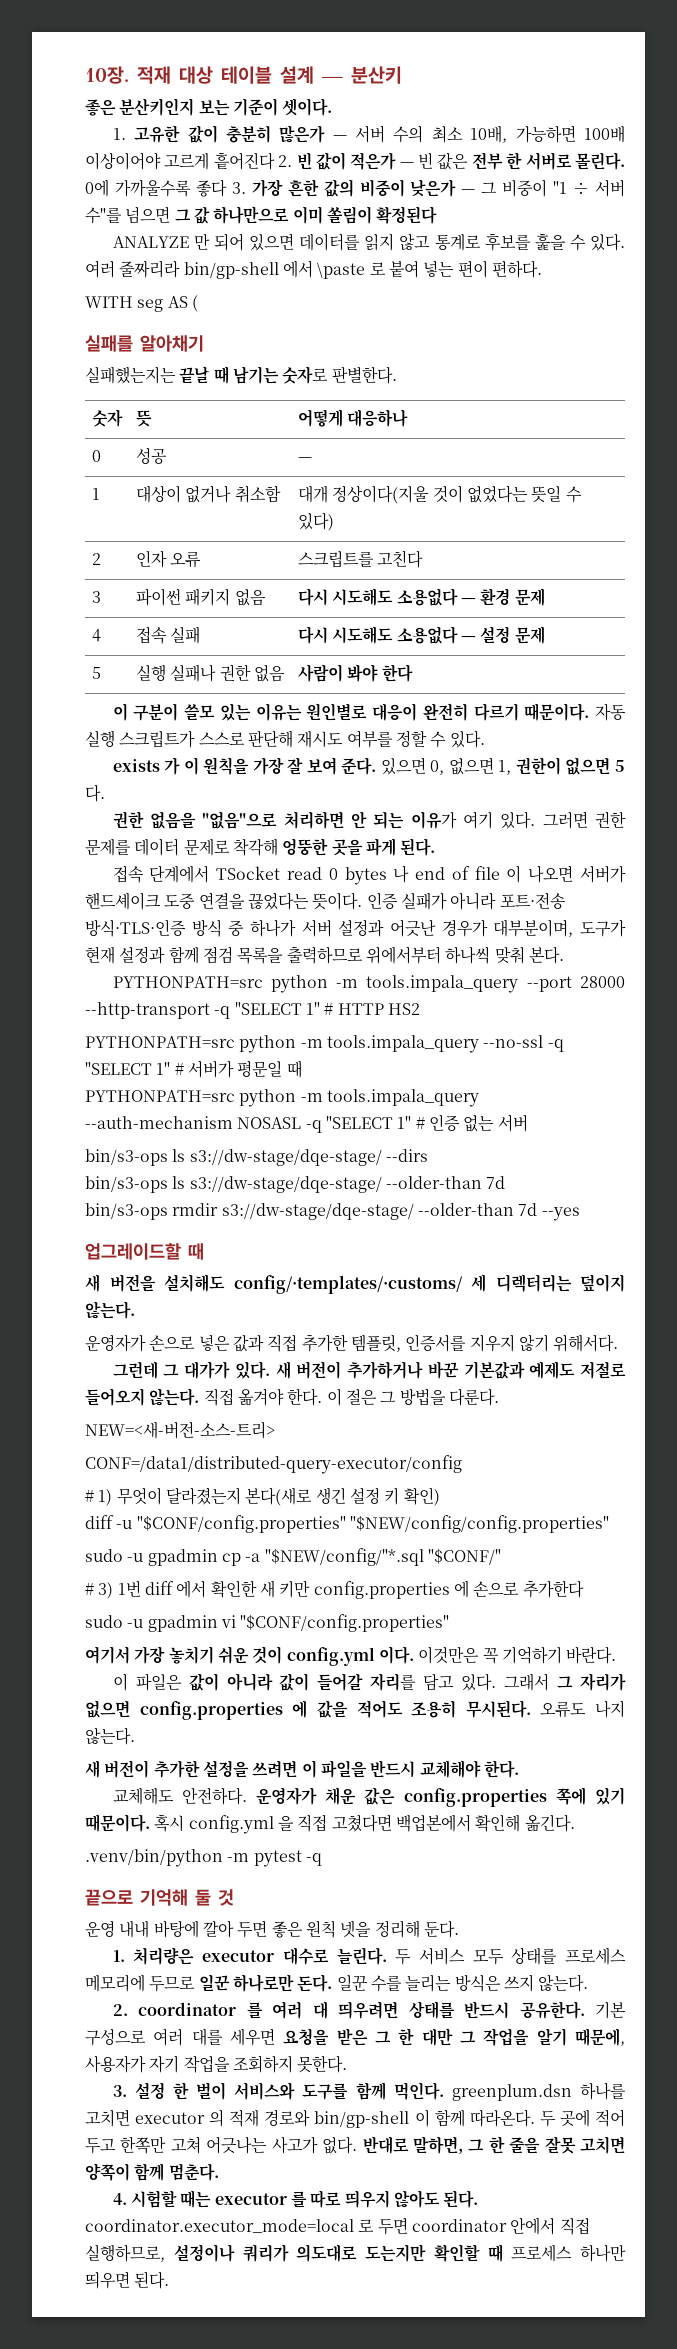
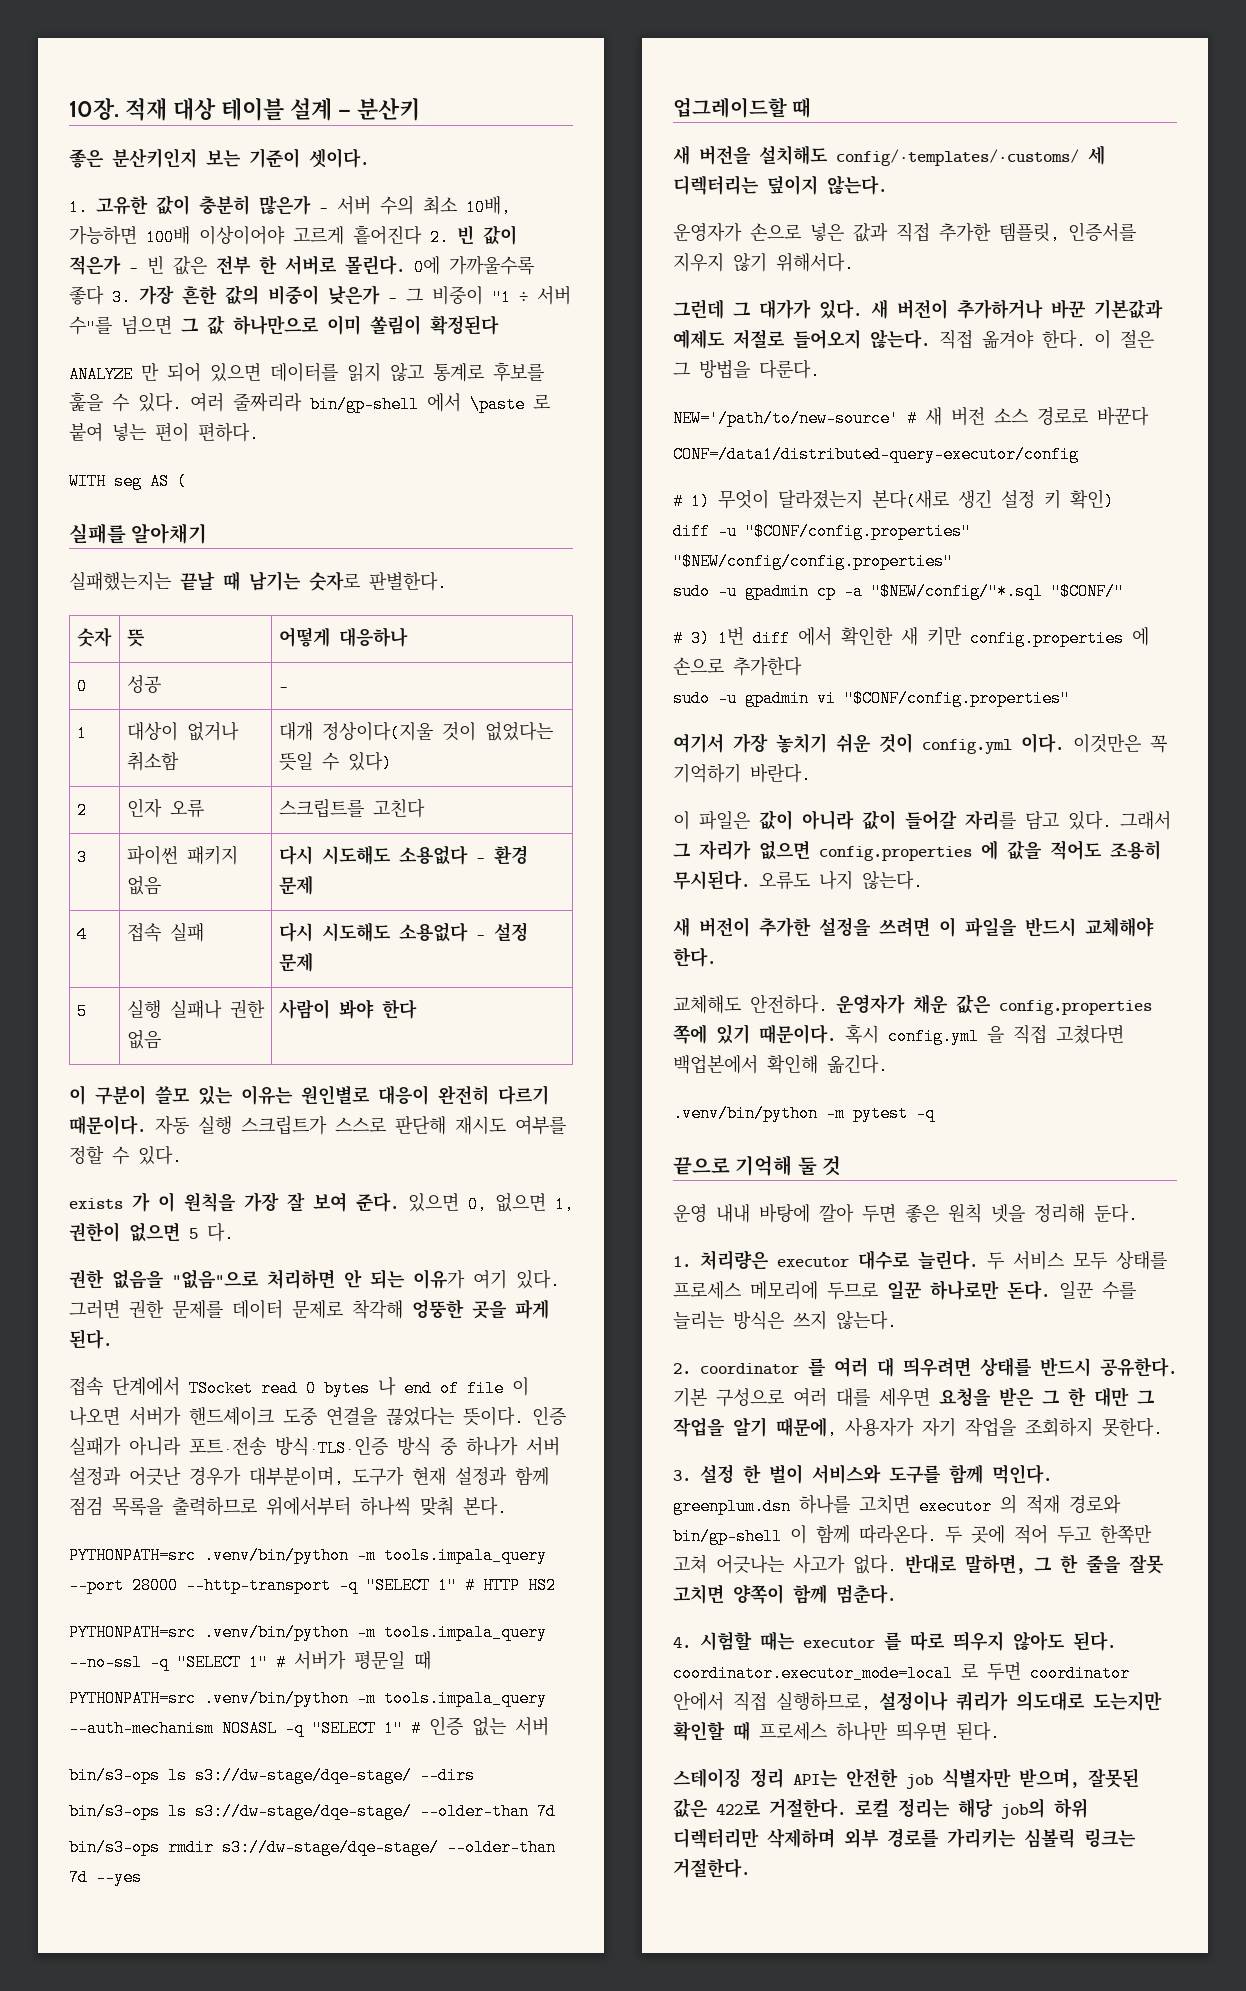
- PYTHONPATH=src python -m tools.impala_query --port 28000 --http-transport -q "SELECT 1" # HTTP HS2
+ PYTHONPATH=src .venv/bin/python -m tools.impala_query --port 28000 --http-transport -q "SELECT 1" # HTTP HS2
- PYTHONPATH=src python -m tools.impala_query --no-ssl -q "SELECT 1" # 서버가 평문일 때
+ PYTHONPATH=src .venv/bin/python -m tools.impala_query --no-ssl -q "SELECT 1" # 서버가 평문일 때
- PYTHONPATH=src python -m tools.impala_query --auth-mechanism NOSASL -q "SELECT 1" # 인증 없는 서버
+ PYTHONPATH=src .venv/bin/python -m tools.impala_query --auth-mechanism NOSASL -q "SELECT 1" # 인증 없는 서버
- NEW=<새-버전-소스-트리>
+ NEW='/path/to/new-source' # 새 버전 소스 경로로 바꾼다
+ 스테이징 정리 API는 안전한 job 식별자만 받으며, 잘못된 값은 422로 거절한다. 로컬 정리는 해당 job의 하위 디렉터리만 삭제하며 외부 경로를 가리키는 심볼릭 링크는 거절한다.

